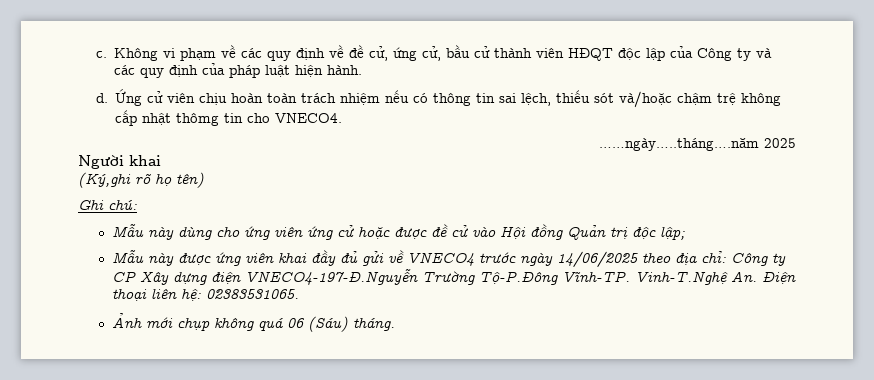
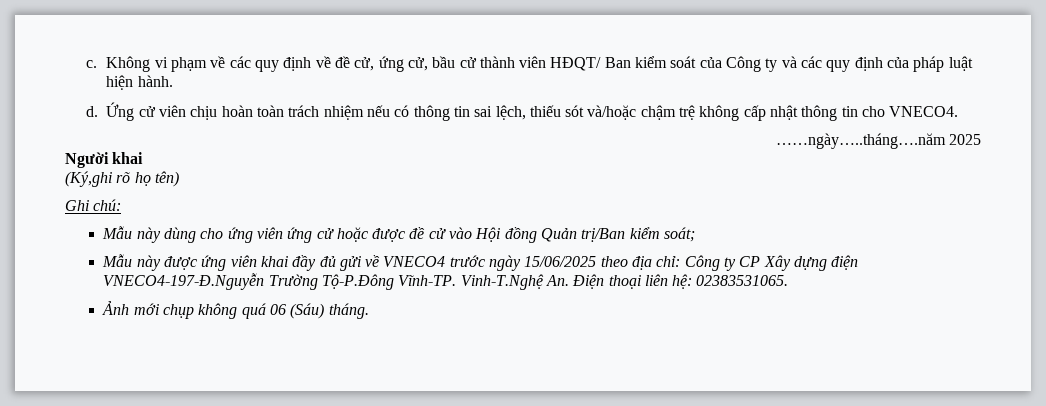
- Không vi phạm về các quy định về đề cử, ứng cử, bầu cử thành viên HĐQT độc lập của Công ty và các quy định của pháp luật hiện hành.
+ Không vi phạm về các quy định về đề cử, ứng cử, bầu cử thành viên HĐQT/ Ban kiểm soát của Công ty và các quy định của pháp luật hiện hành.
- Ứng cử viên chịu hoàn toàn trách nhiệm nếu có thông tin sai lệch, thiếu sót và/hoặc chậm trệ không cấp nhật thômg tin cho VNECO4.
+ Ứng cử viên chịu hoàn toàn trách nhiệm nếu có thông tin sai lệch, thiếu sót và/hoặc chậm trệ không cấp nhật thông tin cho VNECO4.
- Mẫu này dùng cho ứng viên ứng cử hoặc được đề cử vào Hội đồng Quản trị độc lập;
+ Mẫu này dùng cho ứng viên ứng cử hoặc được đề cử vào Hội đồng Quản trị/Ban kiểm soát;
- Mẫu này được ứng viên khai đầy đủ gửi về VNECO4 trước ngày 14/06/2025 theo địa chỉ: Công ty CP Xây dựng điện VNECO4-197-Đ.Nguyễn Trường Tộ-P.Đông Vĩnh-TP.
+ Mẫu này được ứng viên khai đầy đủ gửi về VNECO4 trước ngày 15/06/2025 theo địa chỉ: Công ty CP Xây dựng điện VNECO4-197-Đ.Nguyễn Trường Tộ-P.Đông Vĩnh-TP.

